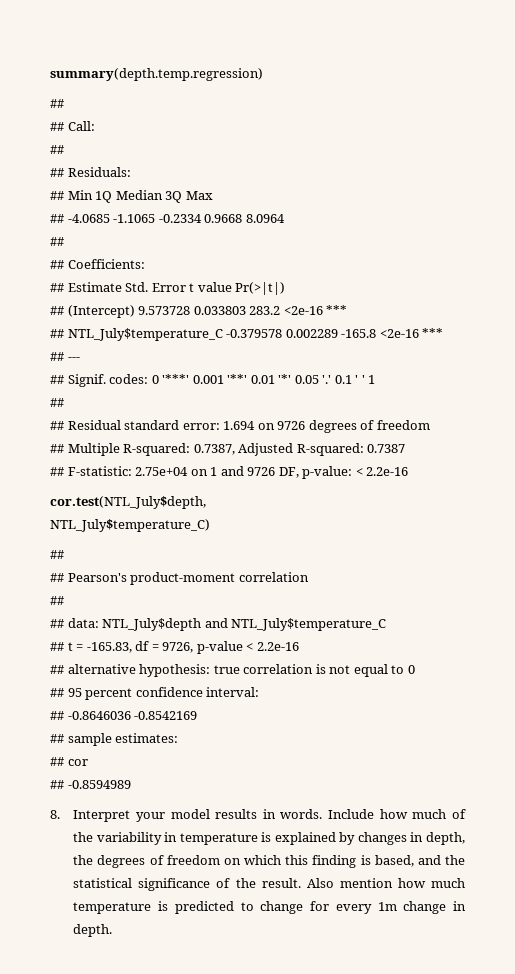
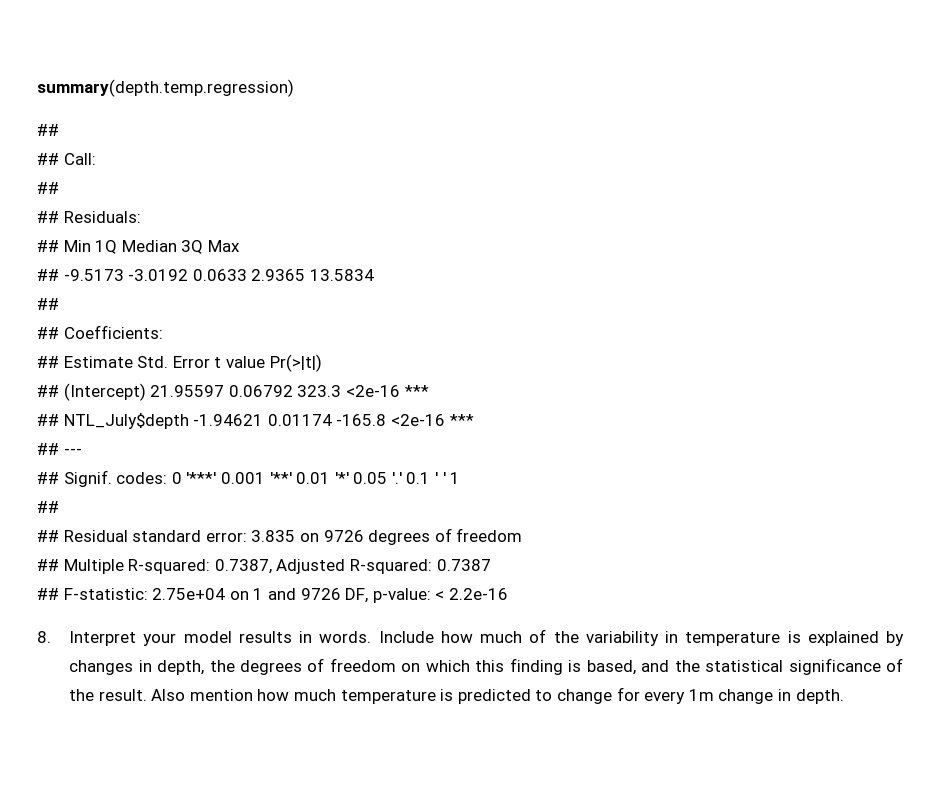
- ## -4.0685 -1.1065 -0.2334 0.9668 8.0964
+ ## -9.5173 -3.0192 0.0633 2.9365 13.5834
- ## (Intercept) 9.573728 0.033803 283.2 <2e-16 ***
- ## NTL_July$temperature_C -0.379578 0.002289 -165.8 <2e-16 ***
+ ## (Intercept) 21.95597 0.06792 323.3 <2e-16 ***
+ ## NTL_July$depth -1.94621 0.01174 -165.8 <2e-16 ***
- ## Residual standard error: 1.694 on 9726 degrees of freedom
+ ## Residual standard error: 3.835 on 9726 degrees of freedom
- cor.test(NTL_July$depth,
- NTL_July$temperature_C)
- ##
- ## Pearson's product-moment correlation
- ##
- ## data: NTL_July$depth and NTL_July$temperature_C
- ## t = -165.83, df = 9726, p-value < 2.2e-16
- ## alternative hypothesis: true correlation is not equal to 0
- ## 95 percent confidence interval:
- ## -0.8646036 -0.8542169
- ## sample estimates:
- ## cor
- ## -0.8594989

